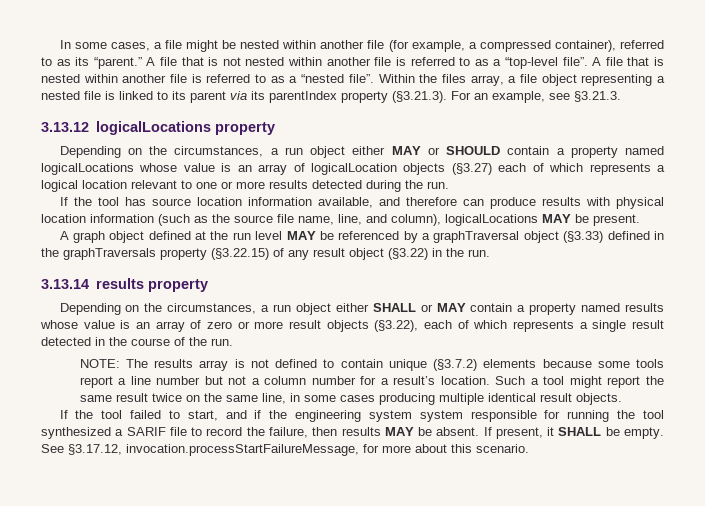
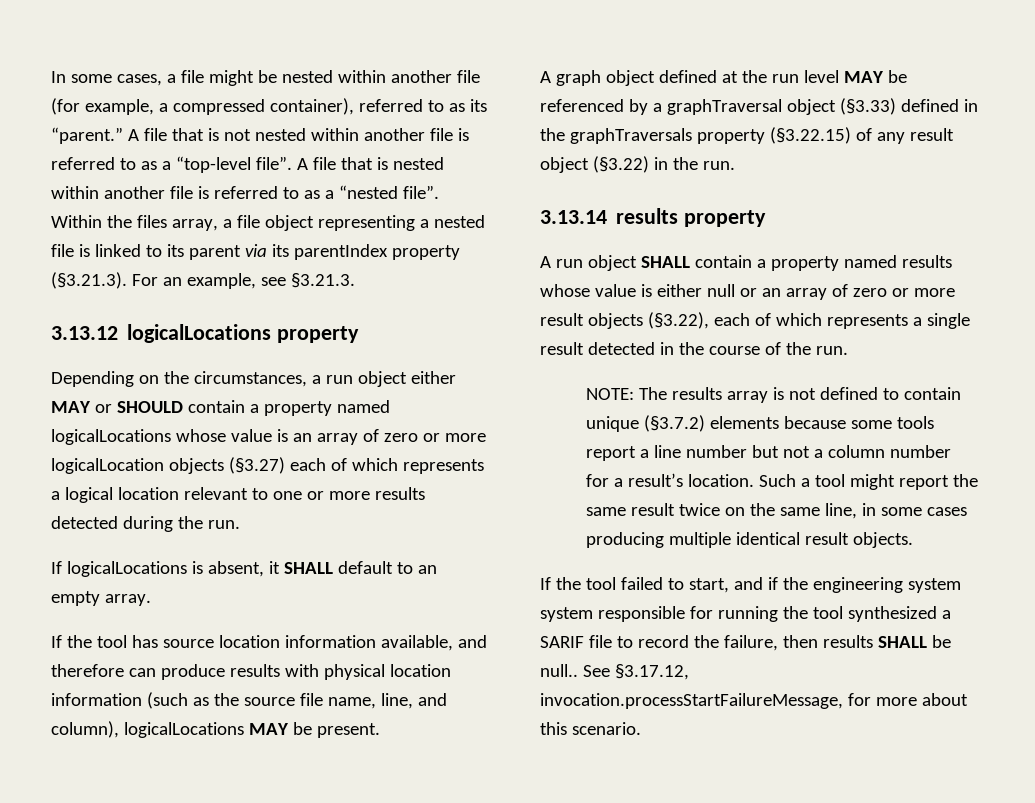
- Depending on the circumstances, a run object either MAY or SHOULD contain a property named logicalLocations whose value is an array of logicalLocation objects (§3.27) each of which represents a logical location relevant to one or more results detected during the run.
+ Depending on the circumstances, a run object either MAY or SHOULD contain a property named logicalLocations whose value is an array of zero or more logicalLocation objects (§3.27) each of which represents a logical location relevant to one or more results detected during the run.
+ If logicalLocations is absent, it SHALL default to an empty array.
- Depending on the circumstances, a run object either SHALL or MAY contain a property named results whose value is an array of zero or more result objects (§3.22), each of which represents a single result detected in the course of the run.
+ A run object SHALL contain a property named results whose value is either null or an array of zero or more result objects (§3.22), each of which represents a single result detected in the course of the run.
- If the tool failed to start, and if the engineering system system responsible for running the tool synthesized a SARIF file to record the failure, then results MAY be absent. If present, it SHALL be empty.
+ If the tool failed to start, and if the engineering system system responsible for running the tool synthesized a SARIF file to record the failure, then results SHALL be null..

